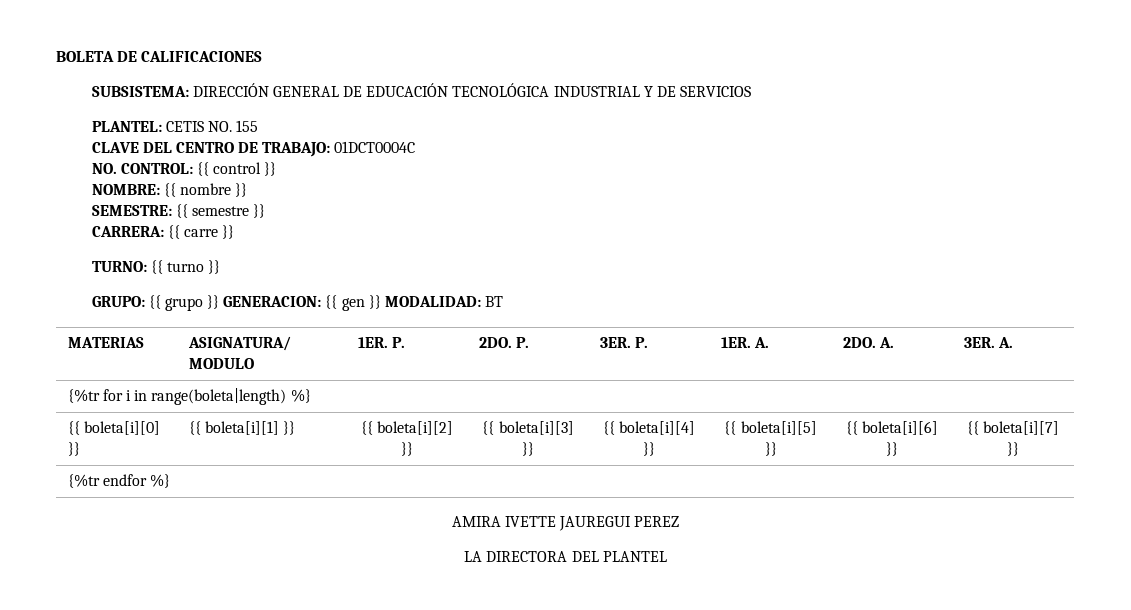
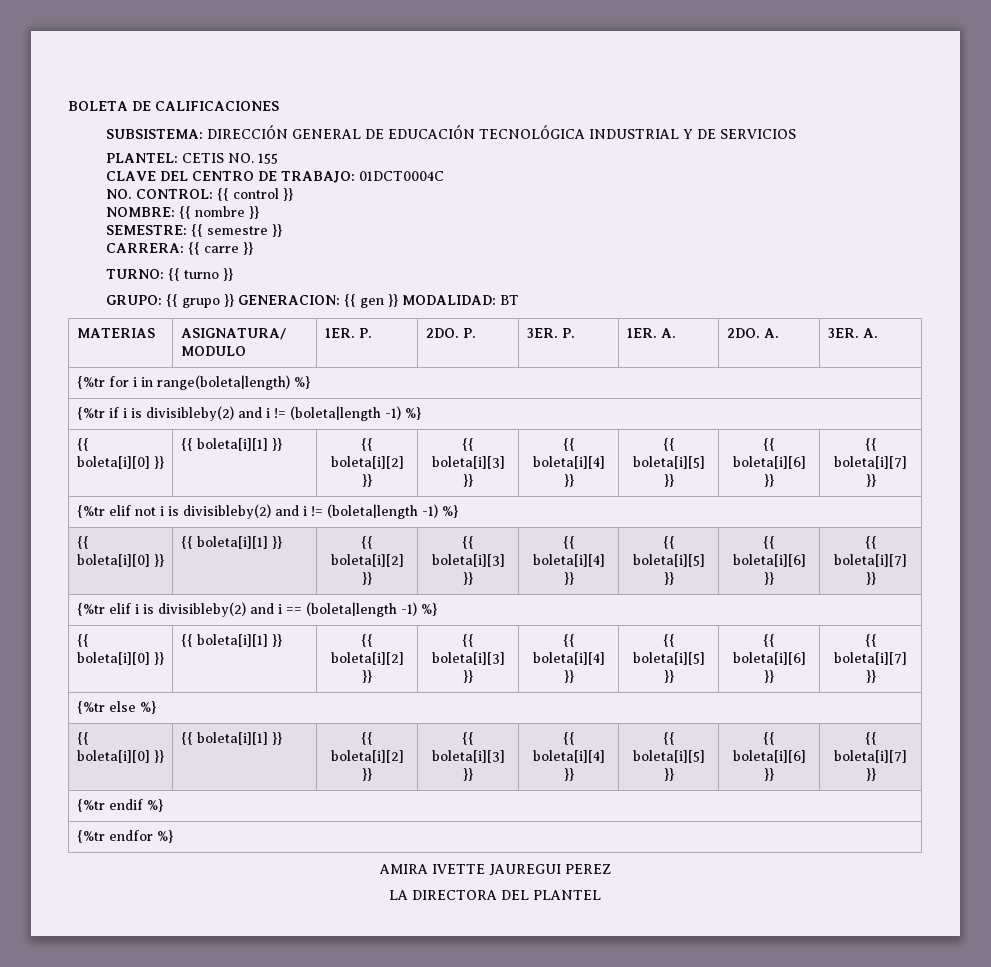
+ {%tr if i is divisibleby(2) and i != (boleta|length -1) %}
+ {%tr elif not i is divisibleby(2) and i != (boleta|length -1) %}
+ {{ boleta[i][0] }} | {{ boleta[i][1] }} | {{ boleta[i][2] }} | {{ boleta[i][3] }} | {{ boleta[i][4] }} | {{ boleta[i][5] }} | {{ boleta[i][6] }} | {{ boleta[i][7] }}
+ {%tr elif i is divisibleby(2) and i == (boleta|length -1) %}
+ {{ boleta[i][0] }} | {{ boleta[i][1] }} | {{ boleta[i][2] }} | {{ boleta[i][3] }} | {{ boleta[i][4] }} | {{ boleta[i][5] }} | {{ boleta[i][6] }} | {{ boleta[i][7] }}
+ {%tr else %}
+ {{ boleta[i][0] }} | {{ boleta[i][1] }} | {{ boleta[i][2] }} | {{ boleta[i][3] }} | {{ boleta[i][4] }} | {{ boleta[i][5] }} | {{ boleta[i][6] }} | {{ boleta[i][7] }}
+ {%tr endif %}

